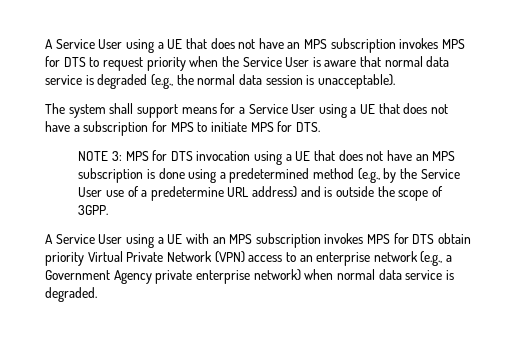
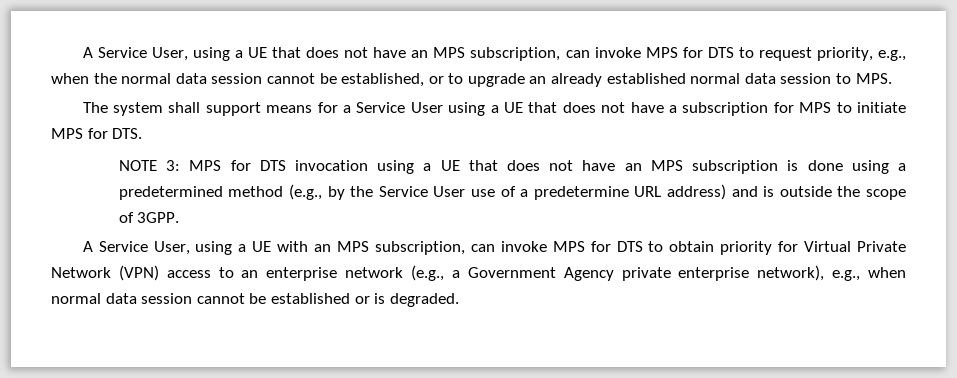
- A Service User using a UE that does not have an MPS subscription invokes MPS for DTS to request priority when the Service User is aware that normal data service is degraded (e.g., the normal data session is unacceptable).
+ A Service User, using a UE that does not have an MPS subscription, can invoke MPS for DTS to request priority, e.g., when the normal data session cannot be established, or to upgrade an already established normal data session to MPS.
- A Service User using a UE with an MPS subscription invokes MPS for DTS obtain priority Virtual Private Network (VPN) access to an enterprise network (e.g., a Government Agency private enterprise network) when normal data service is degraded.
+ A Service User, using a UE with an MPS subscription, can invoke MPS for DTS to obtain priority for Virtual Private Network (VPN) access to an enterprise network (e.g., a Government Agency private enterprise network), e.g., when normal data session cannot be established or is degraded.

